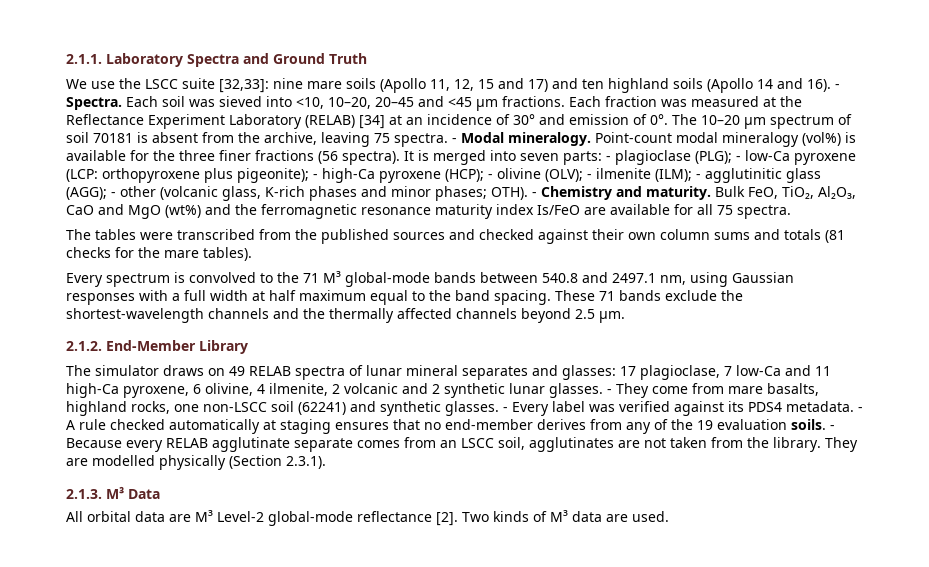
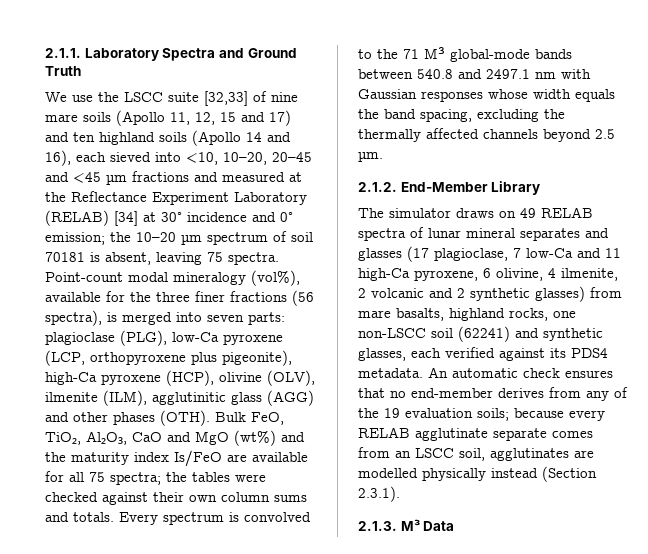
- We use the LSCC suite [32,33]: nine mare soils (Apollo 11, 12, 15 and 17) and ten highland soils (Apollo 14 and 16). - Spectra. Each soil was sieved into <10, 10–20, 20–45 and <45 µm fractions. Each fraction was measured at the Reflectance Experiment Laboratory (RELAB) [34] at an incidence of 30° and emission of 0°. The 10–20 µm spectrum of soil 70181 is absent from the archive, leaving 75 spectra. - Modal mineralogy.
+ We use the LSCC suite [32,33] of nine mare soils (Apollo 11, 12, 15 and 17) and ten highland soils (Apollo 14 and 16), each sieved into <10, 10–20, 20–45 and <45 µm fractions and measured at the Reflectance Experiment Laboratory (RELAB) [34] at 30° incidence and 0° emission; the 10–20 µm spectrum of soil 70181 is absent, leaving 75 spectra.
- Point-count modal mineralogy (vol%) is available for the three finer fractions (56 spectra). It is merged into seven parts: - plagioclase (PLG); - low-Ca pyroxene (LCP: orthopyroxene plus pigeonite); - high-Ca pyroxene (HCP); - olivine (OLV); - ilmenite (ILM); - agglutinitic glass (AGG); - other (volcanic glass, K-rich phases and minor phases; OTH). - Chemistry and maturity.
+ Point-count modal mineralogy (vol%), available for the three finer fractions (56 spectra), is merged into seven parts: plagioclase (PLG), low-Ca pyroxene (LCP, orthopyroxene plus pigeonite), high-Ca pyroxene (HCP), olivine (OLV), ilmenite (ILM), agglutinitic glass (AGG) and other phases (OTH).
- Bulk FeO, TiO₂, Al₂O₃, CaO and MgO (wt%) and the ferromagnetic resonance maturity index Is/FeO are available for all 75 spectra.
- The tables were transcribed from the published sources and checked against their own column sums and totals (81 checks for the mare tables).
- Every spectrum is convolved to the 71 M³ global-mode bands between 540.8 and 2497.1 nm, using Gaussian responses with a full width at half maximum equal to the band spacing. These 71 bands exclude the shortest-wavelength channels and the thermally affected channels beyond 2.5 µm.
+ Bulk FeO, TiO₂, Al₂O₃, CaO and MgO (wt%) and the maturity index Is/FeO are available for all 75 spectra; the tables were checked against their own column sums and totals. Every spectrum is convolved to the 71 M³ global-mode bands between 540.8 and 2497.1 nm with Gaussian responses whose width equals the band spacing, excluding the thermally affected channels beyond 2.5 µm.
- The simulator draws on 49 RELAB spectra of lunar mineral separates and glasses: 17 plagioclase, 7 low-Ca and 11 high-Ca pyroxene, 6 olivine, 4 ilmenite, 2 volcanic and 2 synthetic lunar glasses. - They come from mare basalts, highland rocks, one non-LSCC soil (62241) and synthetic glasses. - Every label was verified against its PDS4 metadata.
+ The simulator draws on 49 RELAB spectra of lunar mineral separates and glasses (17 plagioclase, 7 low-Ca and 11 high-Ca pyroxene, 6 olivine, 4 ilmenite, 2 volcanic and 2 synthetic glasses) from mare basalts, highland rocks, one non-LSCC soil (62241) and synthetic glasses, each verified against its PDS4 metadata.
- - A rule checked automatically at staging ensures that no end-member derives from any of the 19 evaluation soils. - Because every RELAB agglutinate separate comes from an LSCC soil, agglutinates are not taken from the library. They are modelled physically (Section 2.3.1).
+ An automatic check ensures that no end-member derives from any of the 19 evaluation soils; because every RELAB agglutinate separate comes from an LSCC soil, agglutinates are modelled physically instead (Section 2.3.1).
- All orbital data are M³ Level-2 global-mode reflectance [2]. Two kinds of M³ data are used.

